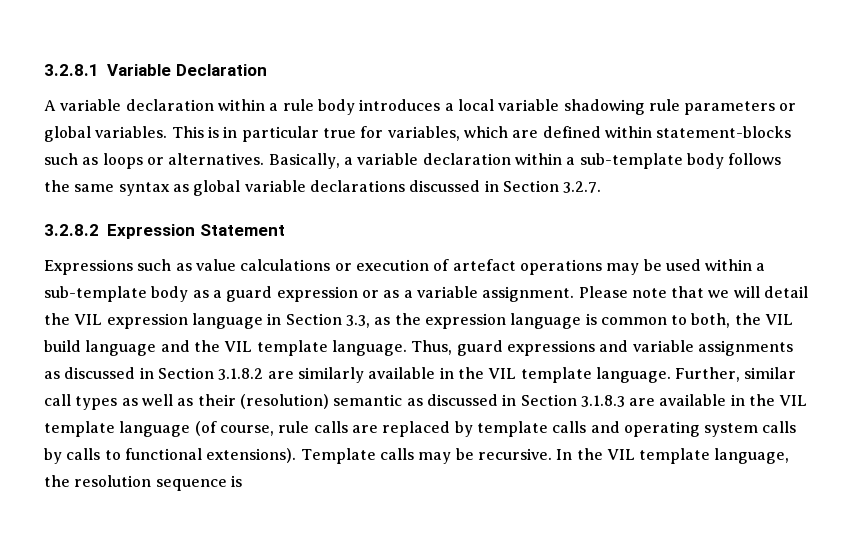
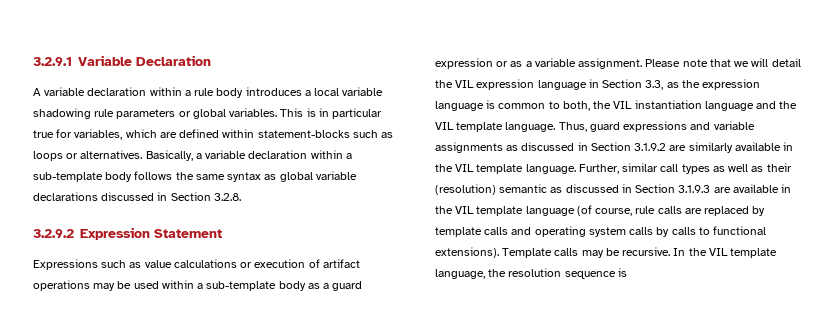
- 3.2.8.1 Variable Declaration
+ 3.2.9.1 Variable Declaration
- Basically, a variable declaration within a sub-template body follows the same syntax as global variable declarations discussed in Section 3.2.7.
- 3.2.8.2 Expression Statement
+ Basically, a variable declaration within a sub-template body follows the same syntax as global variable declarations discussed in Section 3.2.8.
+ 3.2.9.2 Expression Statement
- Expressions such as value calculations or execution of artefact operations may be used within a sub-template body as a guard expression or as a variable assignment.
+ Expressions such as value calculations or execution of artifact operations may be used within a sub-template body as a guard expression or as a variable assignment.
- Please note that we will detail the VIL expression language in Section 3.3, as the expression language is common to both, the VIL build language and the VIL template language.
+ Please note that we will detail the VIL expression language in Section 3.3, as the expression language is common to both, the VIL instantiation language and the VIL template language.
- Thus, guard expressions and variable assignments as discussed in Section 3.1.8.2 are similarly available in the VIL template language.
+ Thus, guard expressions and variable assignments as discussed in Section 3.1.9.2 are similarly available in the VIL template language.
- Further, similar call types as well as their (resolution) semantic as discussed in Section 3.1.8.3 are available in the VIL template language (of course, rule calls are replaced by template calls and operating system calls by calls to functional extensions).
+ Further, similar call types as well as their (resolution) semantic as discussed in Section 3.1.9.3 are available in the VIL template language (of course, rule calls are replaced by template calls and operating system calls by calls to functional extensions).

